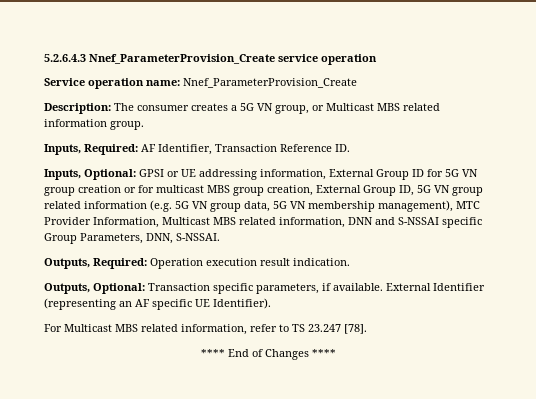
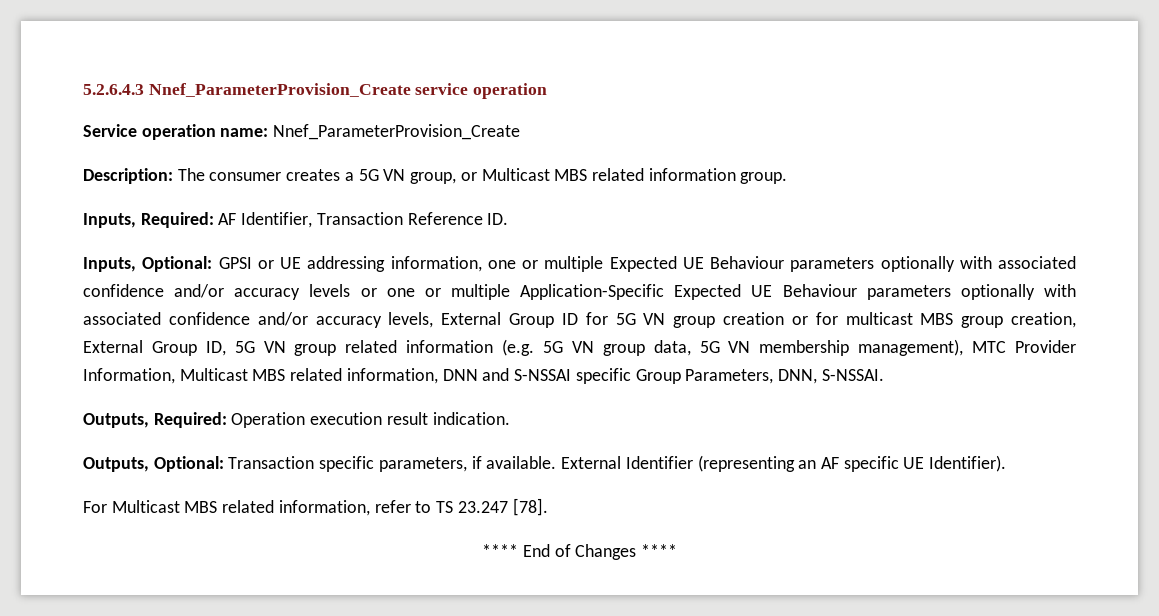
- Inputs, Optional: GPSI or UE addressing information, External Group ID for 5G VN group creation or for multicast MBS group creation, External Group ID, 5G VN group related information (e.g. 5G VN group data, 5G VN membership management), MTC Provider Information, Multicast MBS related information, DNN and S-NSSAI specific Group Parameters, DNN, S-NSSAI.
+ Inputs, Optional: GPSI or UE addressing information, one or multiple Expected UE Behaviour parameters optionally with associated confidence and/or accuracy levels or one or multiple Application-Specific Expected UE Behaviour parameters optionally with associated confidence and/or accuracy levels, External Group ID for 5G VN group creation or for multicast MBS group creation, External Group ID, 5G VN group related information (e.g. 5G VN group data, 5G VN membership management), MTC Provider Information, Multicast MBS related information, DNN and S-NSSAI specific Group Parameters, DNN, S-NSSAI.

